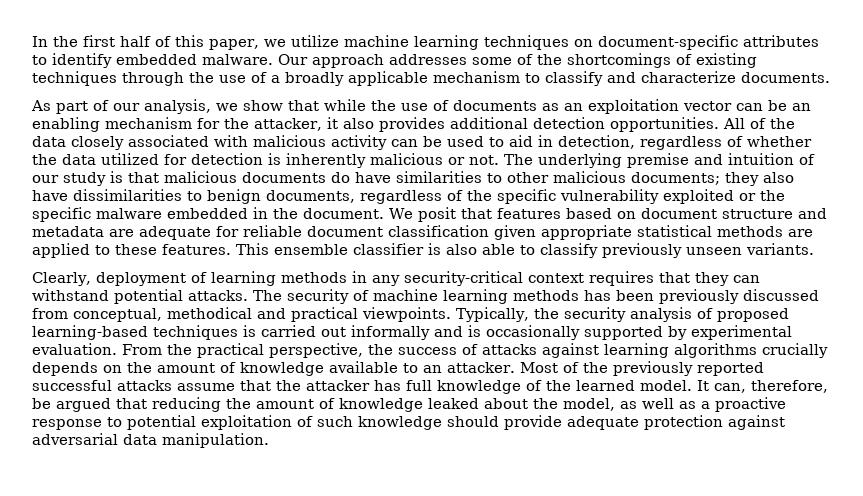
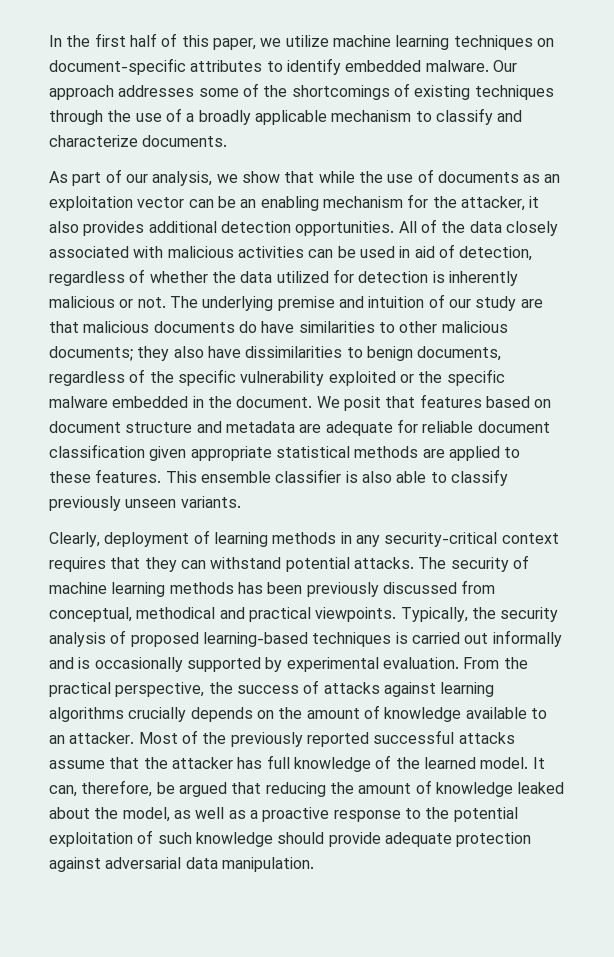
- All of the data closely associated with malicious activity can be used to aid in detection, regardless of whether the data utilized for detection is inherently malicious or not.
+ All of the data closely associated with malicious activities can be used in aid of detection, regardless of whether the data utilized for detection is inherently malicious or not.
- The underlying premise and intuition of our study is that malicious documents do have similarities to other malicious documents; they also have dissimilarities to benign documents, regardless of the specific vulnerability exploited or the specific malware embedded in the document.
+ The underlying premise and intuition of our study are that malicious documents do have similarities to other malicious documents; they also have dissimilarities to benign documents, regardless of the specific vulnerability exploited or the specific malware embedded in the document.
- It can, therefore, be argued that reducing the amount of knowledge leaked about the model, as well as a proactive response to potential exploitation of such knowledge should provide adequate protection against adversarial data manipulation.
+ It can, therefore, be argued that reducing the amount of knowledge leaked about the model, as well as a proactive response to the potential exploitation of such knowledge should provide adequate protection against adversarial data manipulation.

